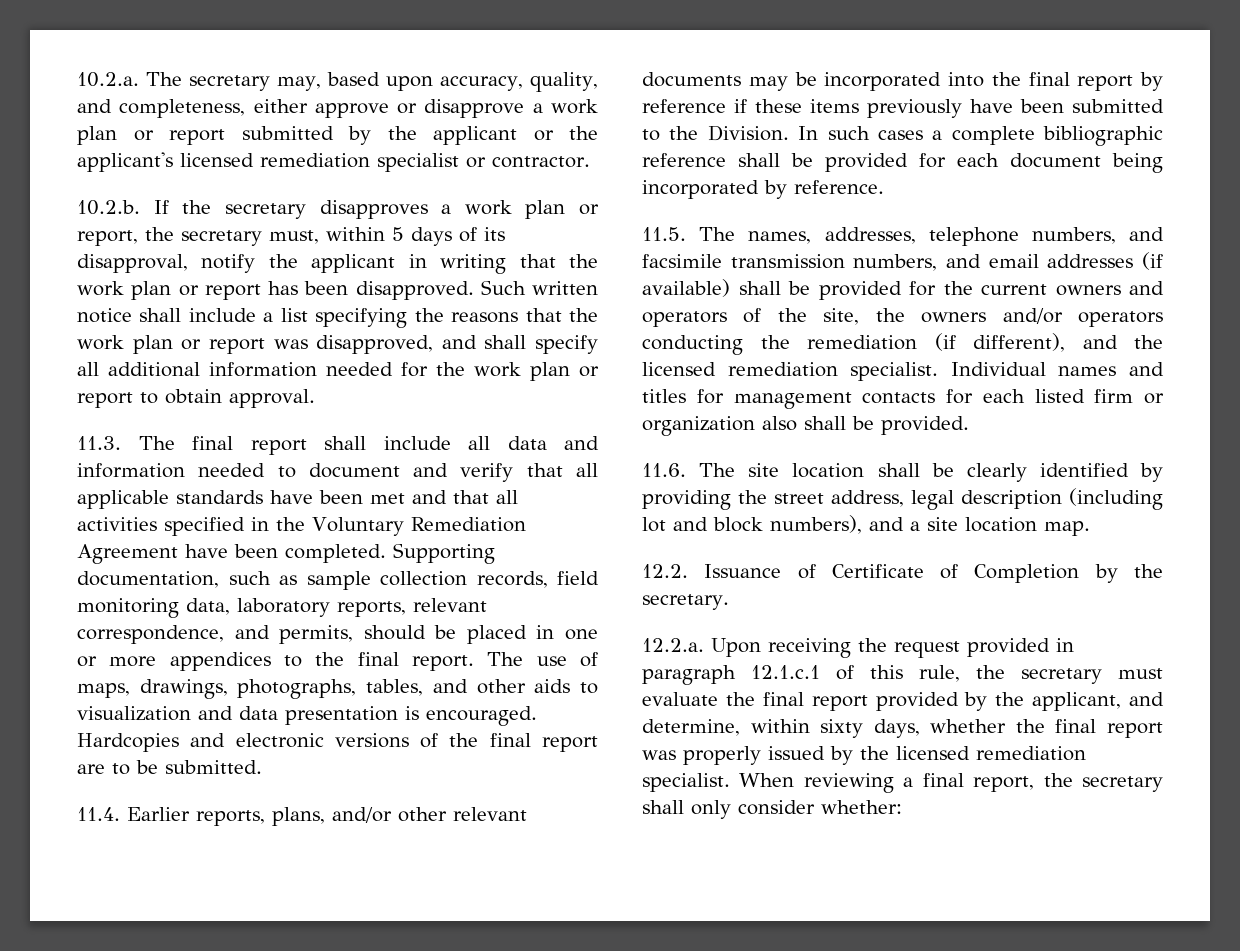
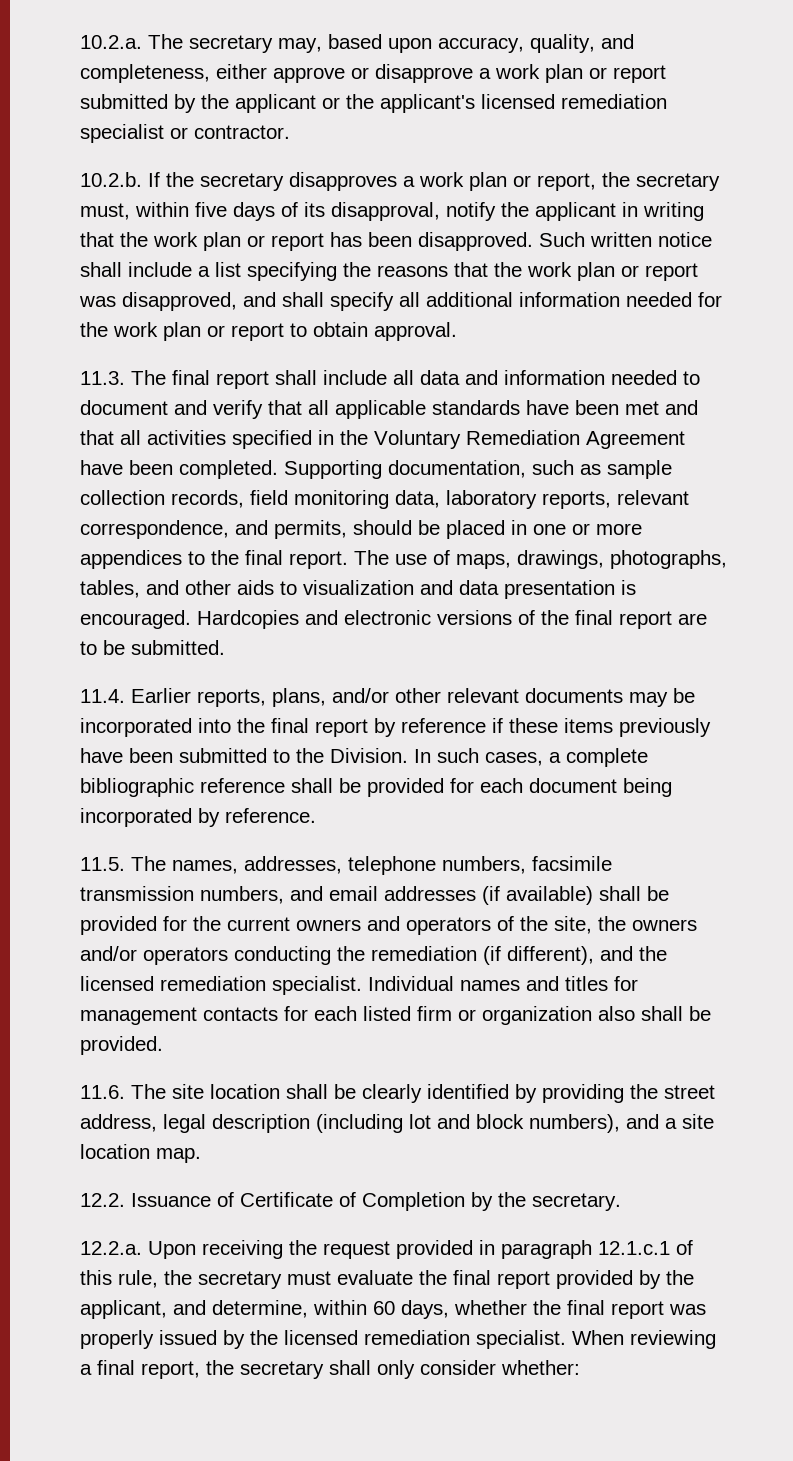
- 10.2.b. If the secretary disapproves a work plan or report, the secretary must, within 5 days of its disapproval, notify the applicant in writing that the work plan or report has been disapproved.
+ 10.2.b. If the secretary disapproves a work plan or report, the secretary must, within five days of its disapproval, notify the applicant in writing that the work plan or report has been disapproved.
- In such cases a complete bibliographic reference shall be provided for each document being incorporated by reference.
+ In such cases, a complete bibliographic reference shall be provided for each document being incorporated by reference.
- 11.5. The names, addresses, telephone numbers, and facsimile transmission numbers, and email addresses (if available) shall be provided for the current owners and operators of the site, the owners and/or operators conducting the remediation (if different), and the licensed remediation specialist.
+ 11.5. The names, addresses, telephone numbers, facsimile transmission numbers, and email addresses (if available) shall be provided for the current owners and operators of the site, the owners and/or operators conducting the remediation (if different), and the licensed remediation specialist.
- 12.2.a. Upon receiving the request provided in paragraph 12.1.c.1 of this rule, the secretary must evaluate the final report provided by the applicant, and determine, within sixty days, whether the final report was properly issued by the licensed remediation specialist.
+ 12.2.a. Upon receiving the request provided in paragraph 12.1.c.1 of this rule, the secretary must evaluate the final report provided by the applicant, and determine, within 60 days, whether the final report was properly issued by the licensed remediation specialist.

